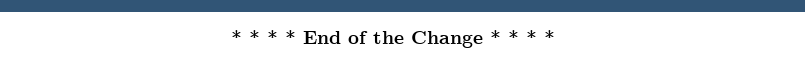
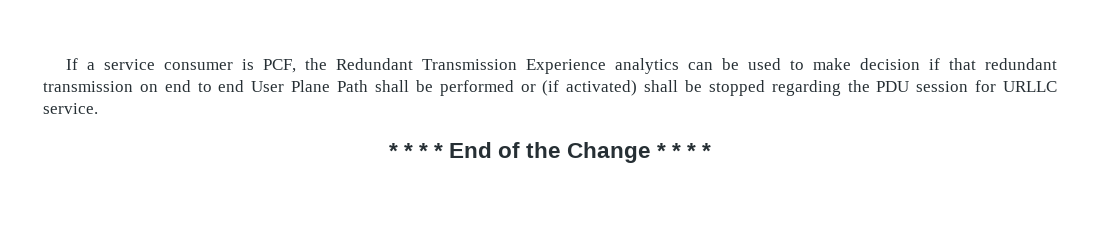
+ If a service consumer is PCF, the Redundant Transmission Experience analytics can be used to make decision if that redundant transmission on end to end User Plane Path shall be performed or (if activated) shall be stopped regarding the PDU session for URLLC service.

